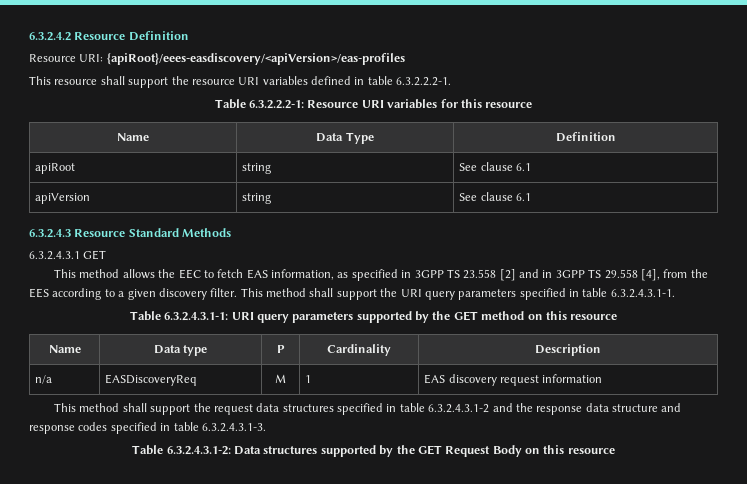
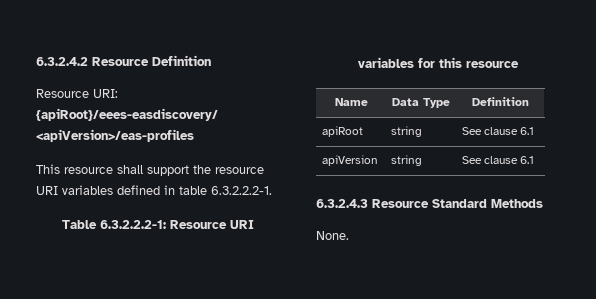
- 6.3.2.4.3.1 GET
- This method allows the EEC to fetch EAS information, as specified in 3GPP TS 23.558 [2] and in 3GPP TS 29.558 [4], from the EES according to a given discovery filter. This method shall support the URI query parameters specified in table 6.3.2.4.3.1-1.
- Table 6.3.2.4.3.1-1: URI query parameters supported by the GET method on this resource
- Name | Data type | P | Cardinality | Description
- n/a | EASDiscoveryReq | M | 1 | EAS discovery request information
- This method shall support the request data structures specified in table 6.3.2.4.3.1-2 and the response data structure and response codes specified in table 6.3.2.4.3.1-3.
- Table 6.3.2.4.3.1-2: Data structures supported by the GET Request Body on this resource
+ None.

